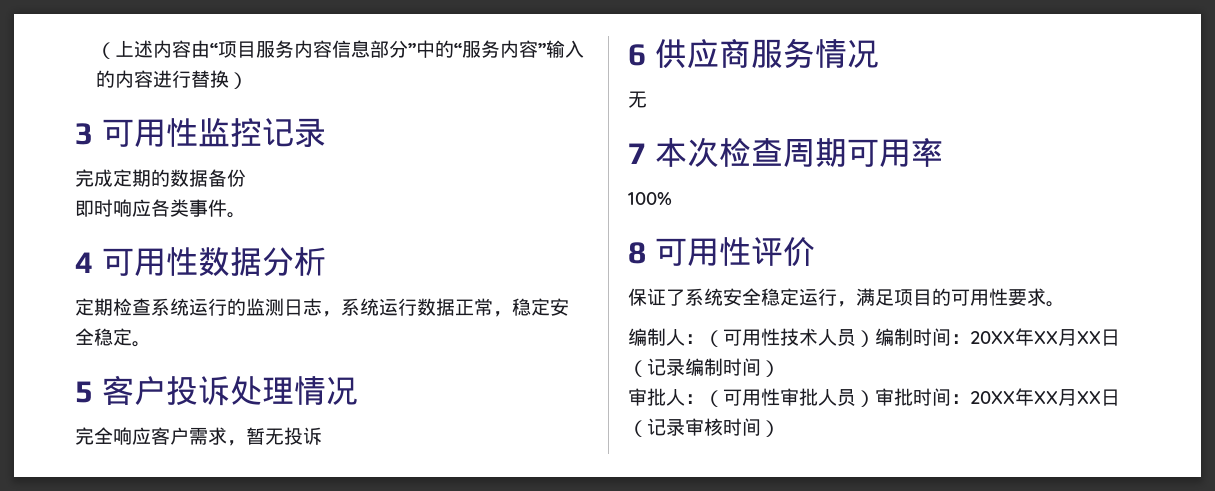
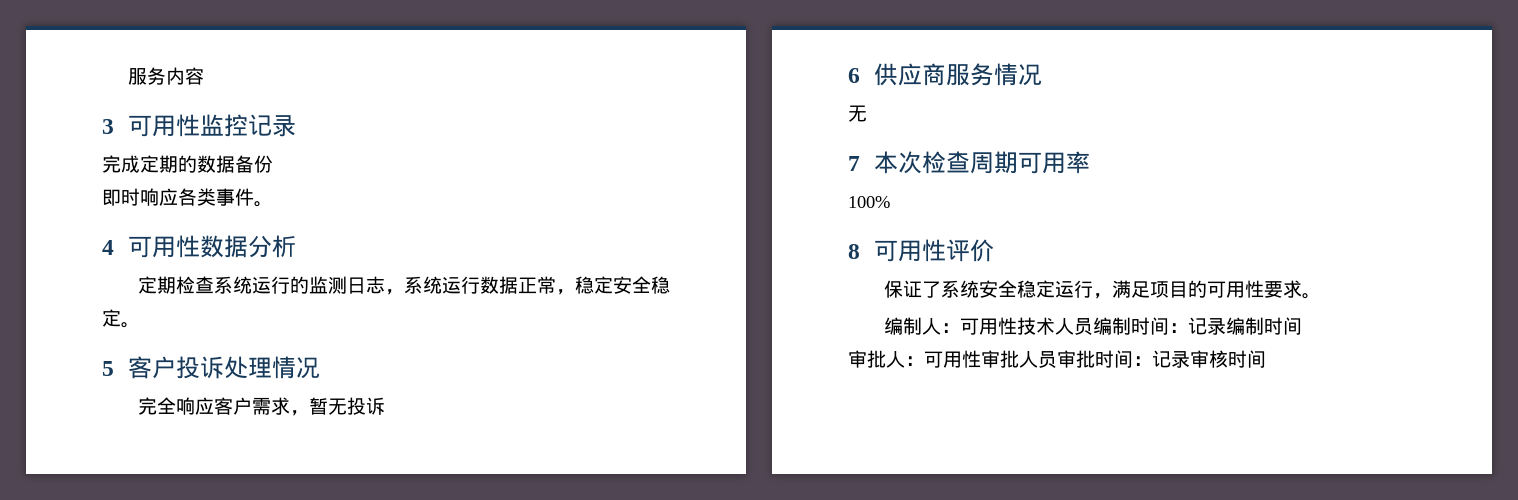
- （上述内容由“项目服务内容信息部分”中的“服务内容”输入的内容进行替换）
+ 服务内容
- 编制人：（可用性技术人员）编制时间：20XX年XX月XX日（记录编制时间）
+ 编制人：可用性技术人员编制时间：记录编制时间
- 审批人：（可用性审批人员）审批时间：20XX年XX月XX日（记录审核时间）
+ 审批人：可用性审批人员审批时间：记录审核时间

